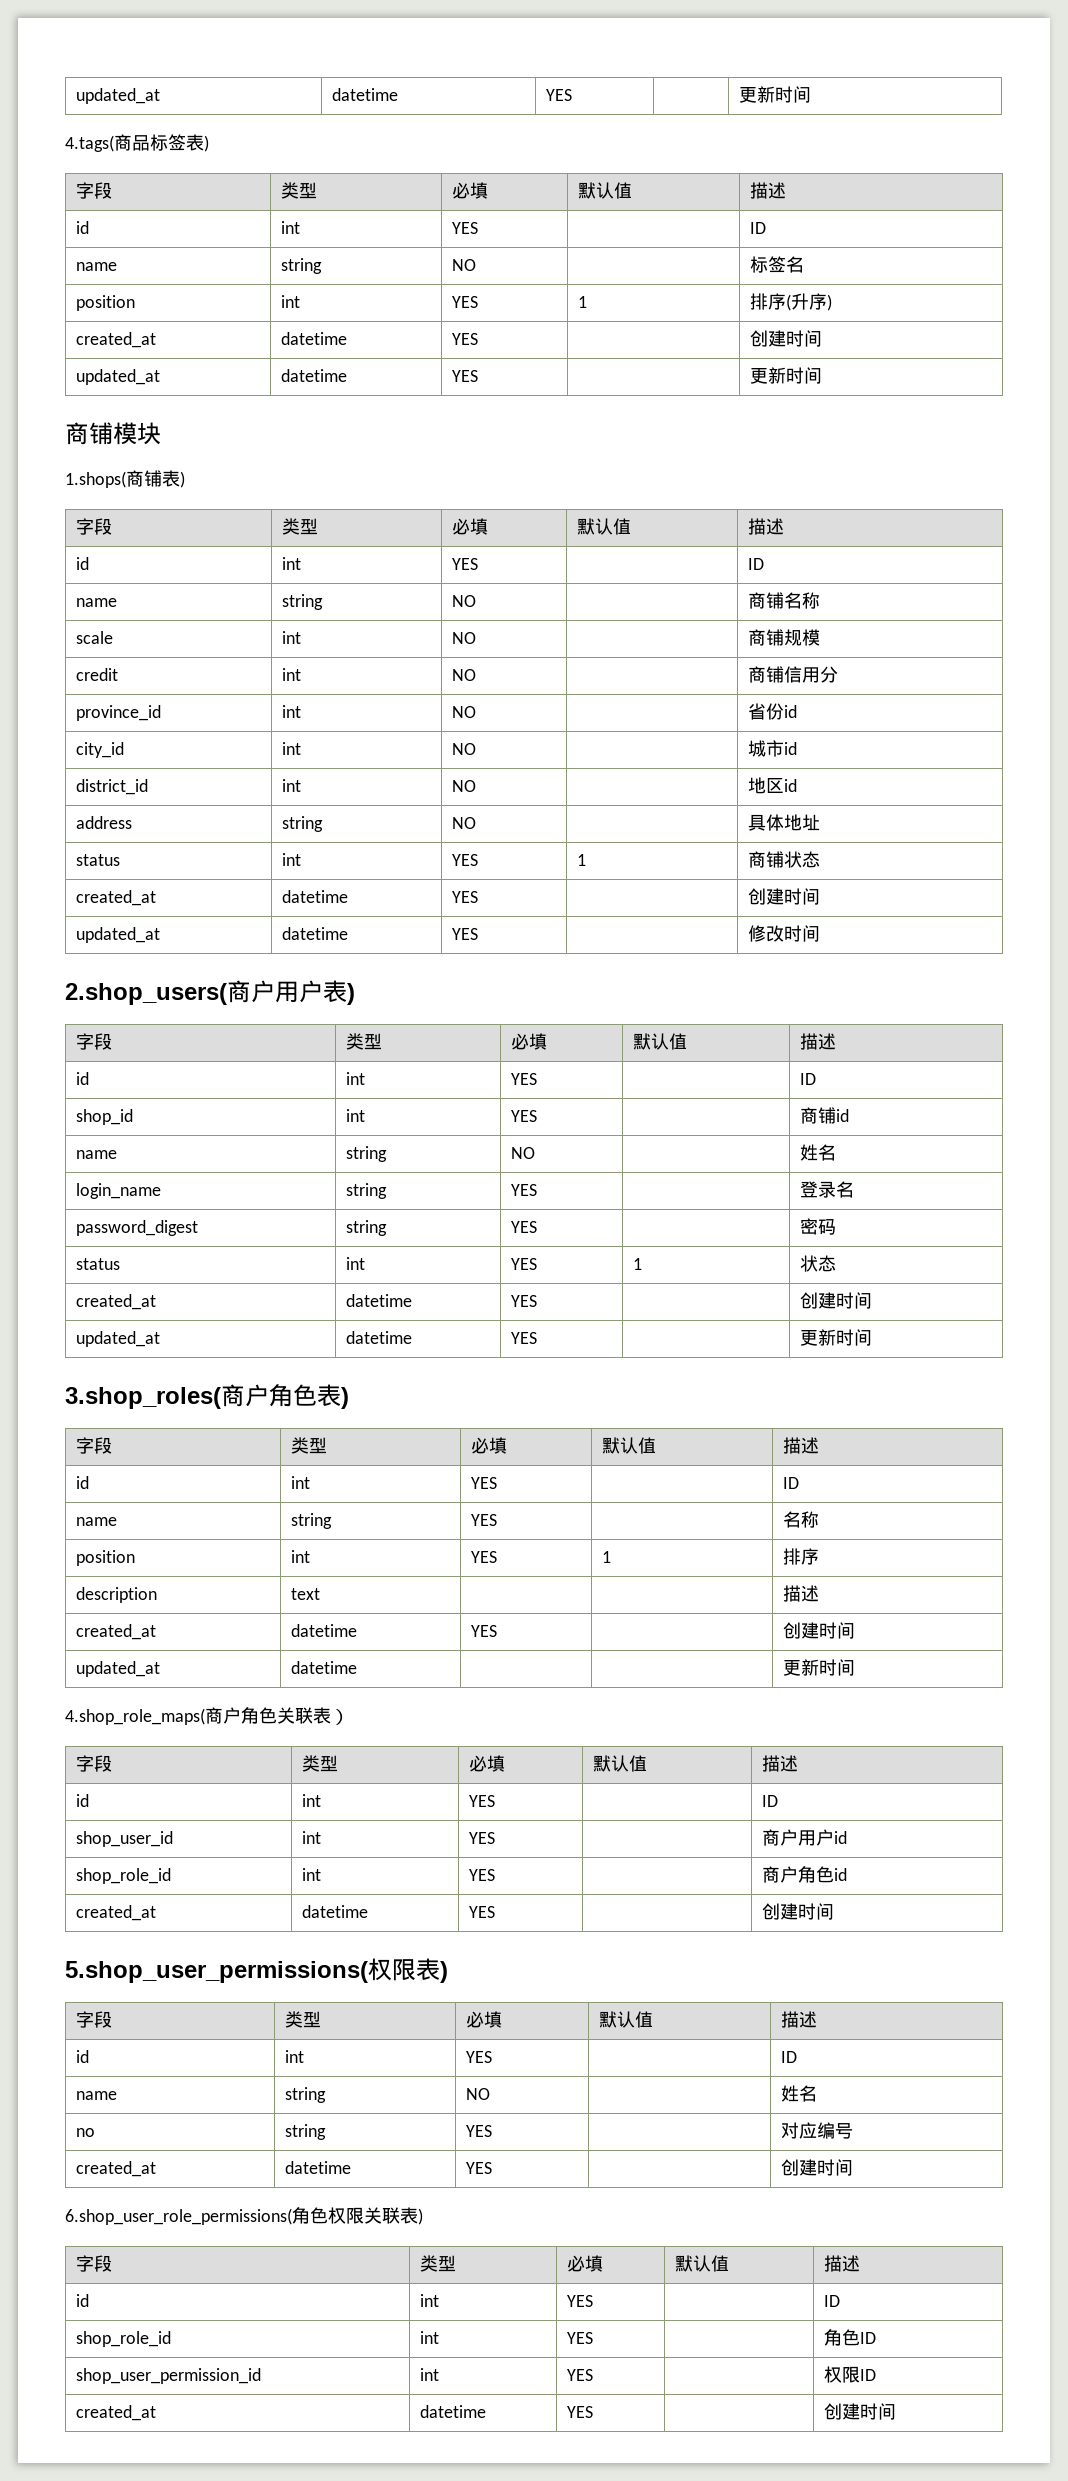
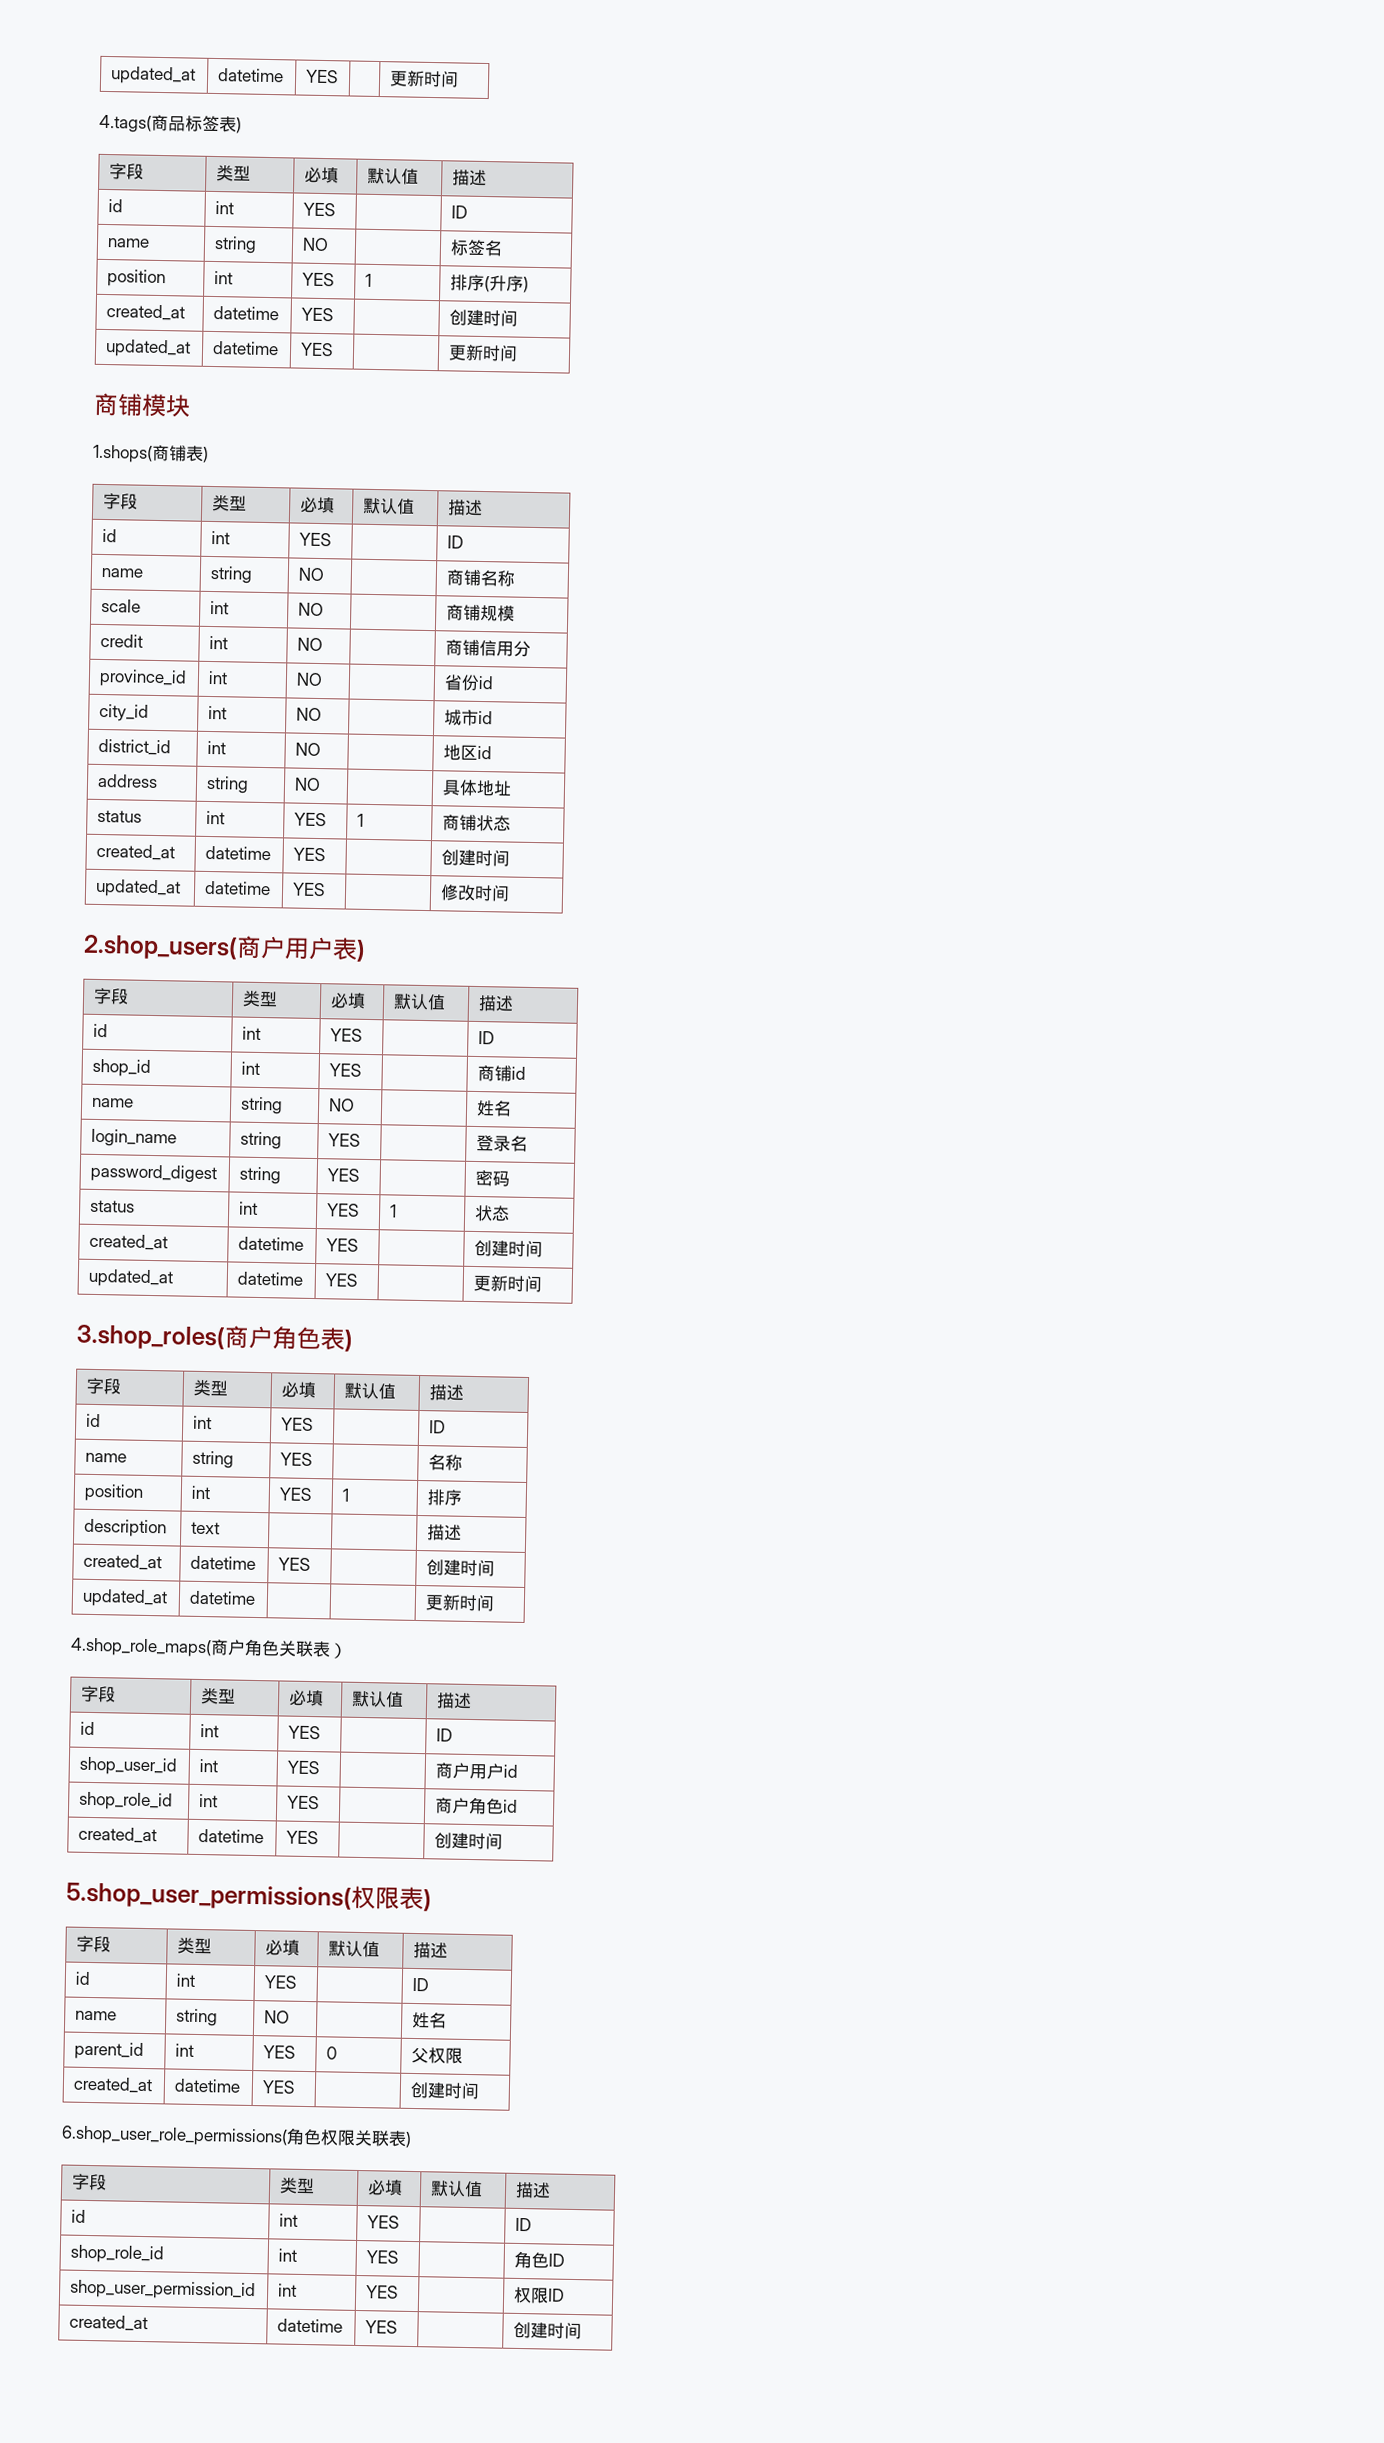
- no | string | YES | | 对应编号
+ parent_id | int | YES | 0 | 父权限

